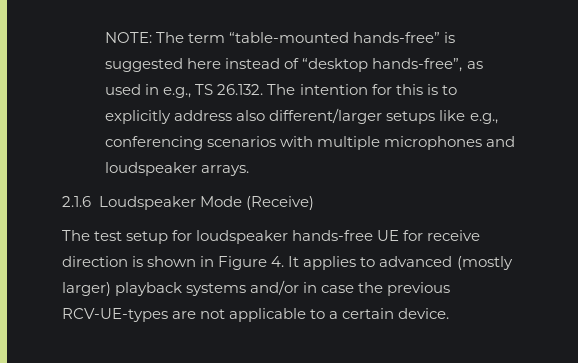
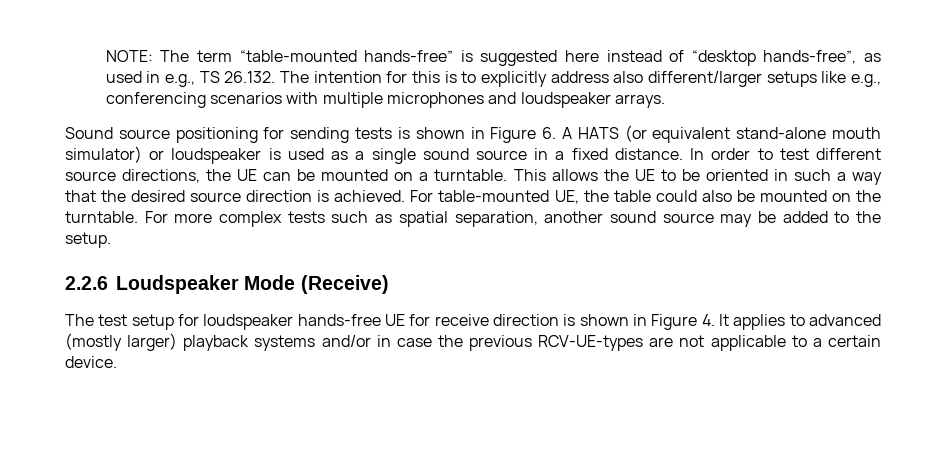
- 2.1.6 Loudspeaker Mode (Receive)
+ Sound source positioning for sending tests is shown in Figure 6. A HATS (or equivalent stand-alone mouth simulator) or loudspeaker is used as a single sound source in a fixed distance. In order to test different source directions, the UE can be mounted on a turntable. This allows the UE to be oriented in such a way that the desired source direction is achieved. For table-mounted UE, the table could also be mounted on the turntable. For more complex tests such as spatial separation, another sound source may be added to the setup.
+ 2.2.6 Loudspeaker Mode (Receive)

